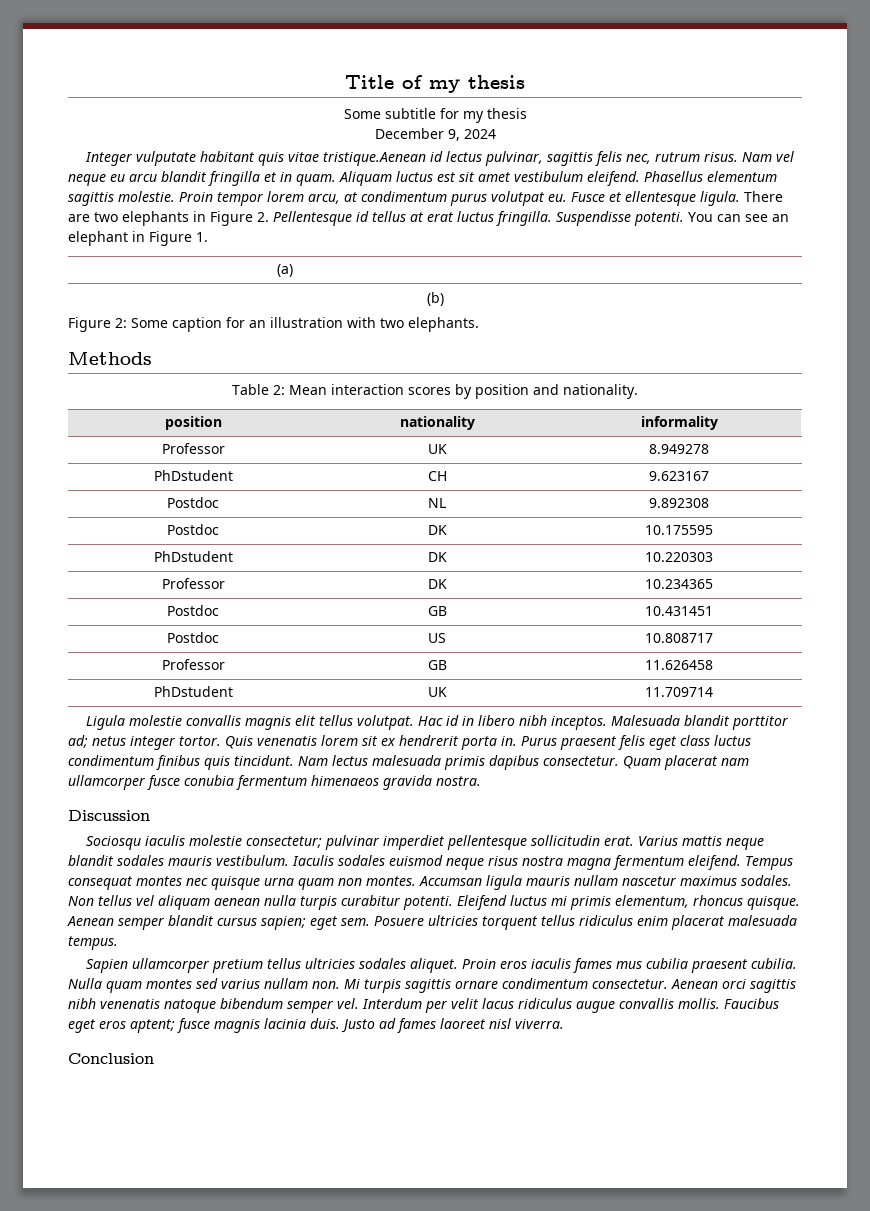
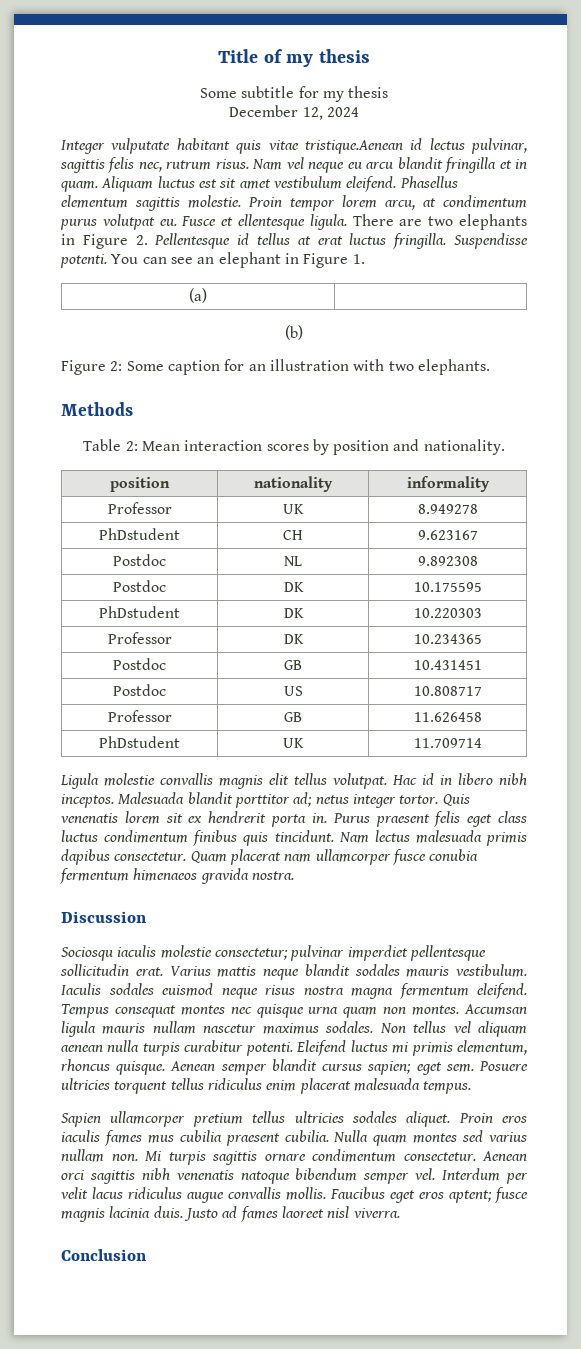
- December 9, 2024
+ December 12, 2024

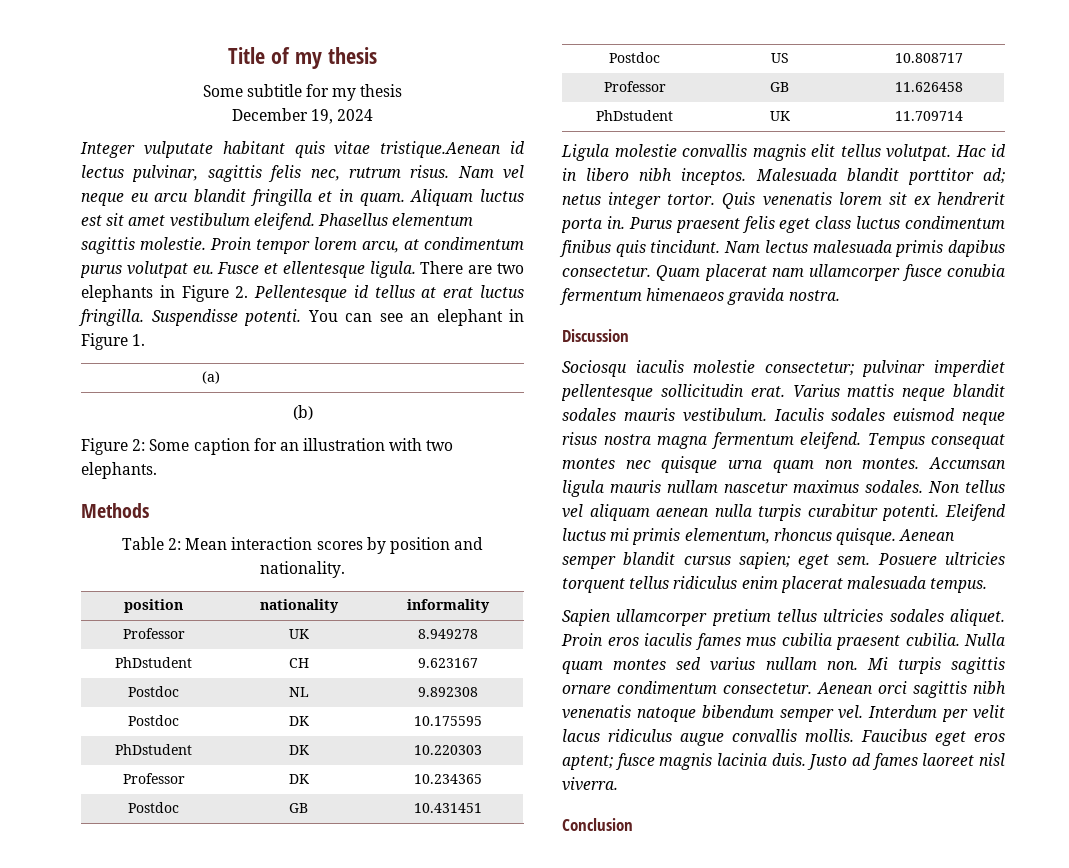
- December 12, 2024
+ December 19, 2024

